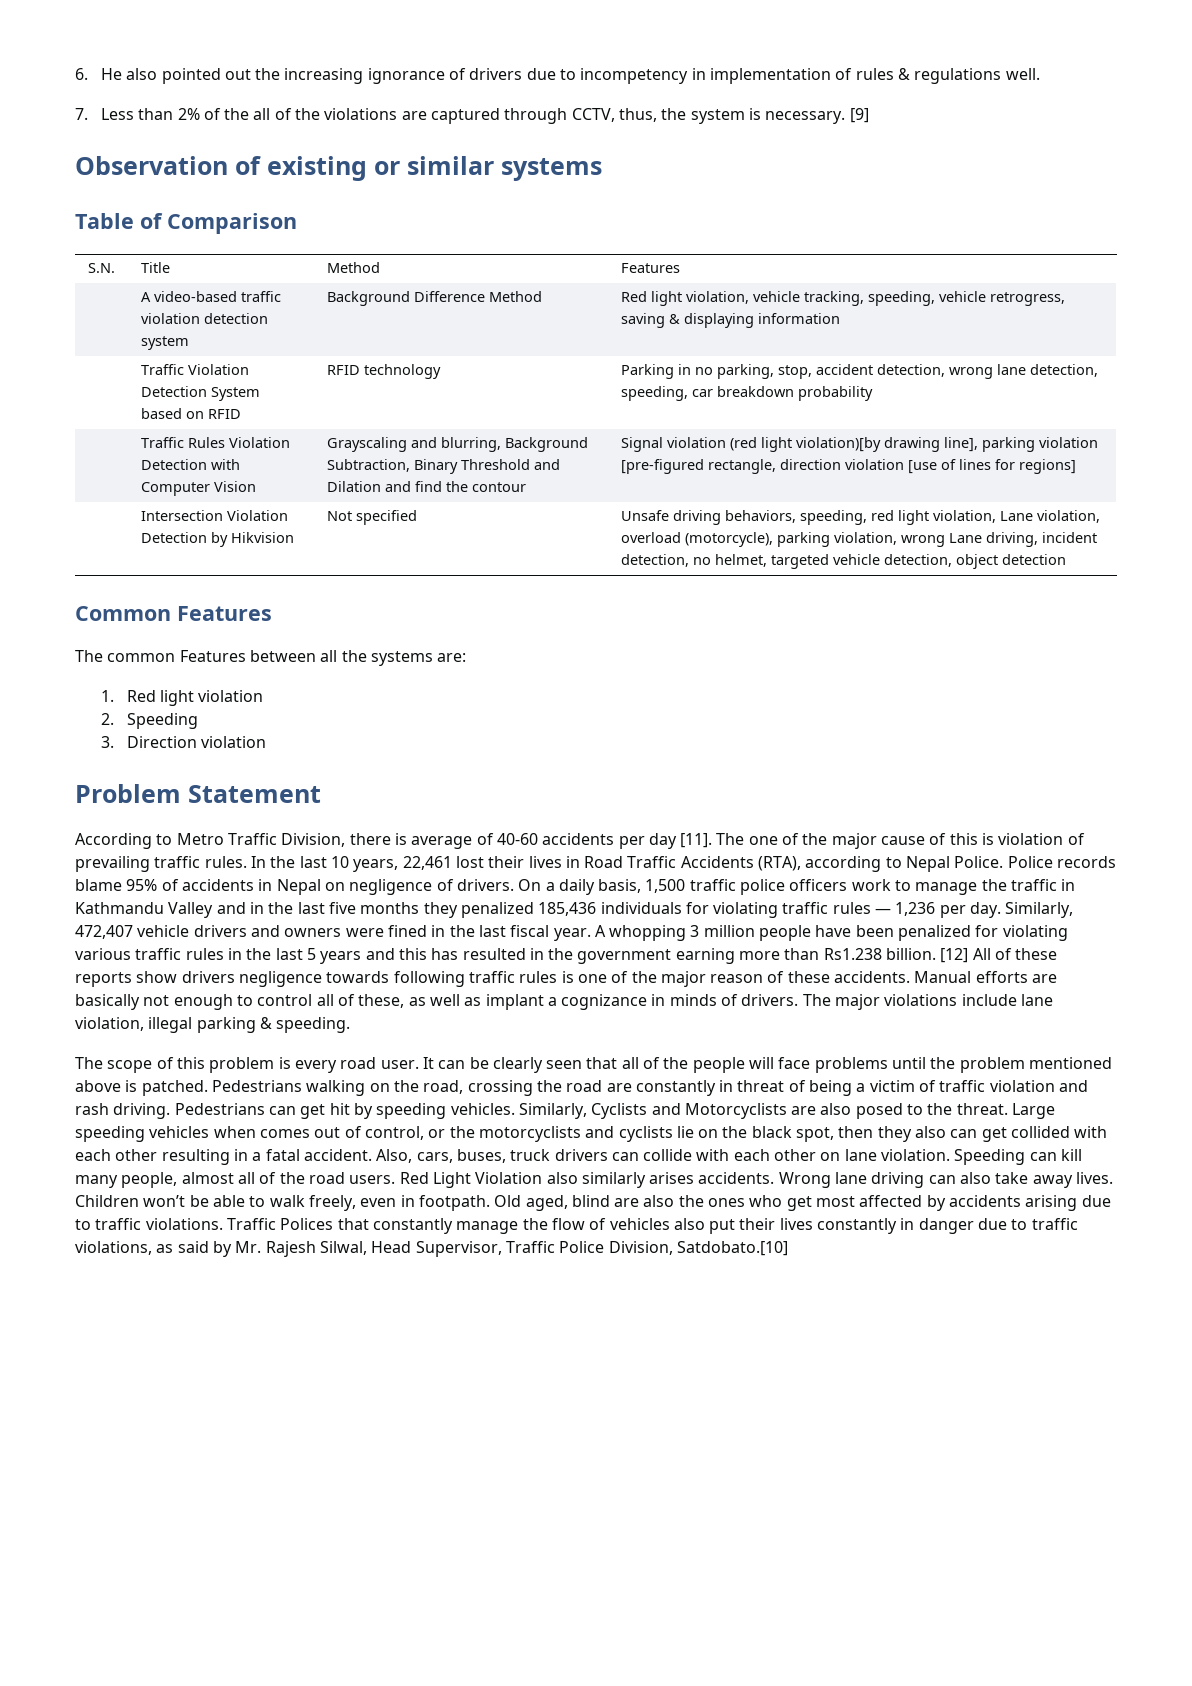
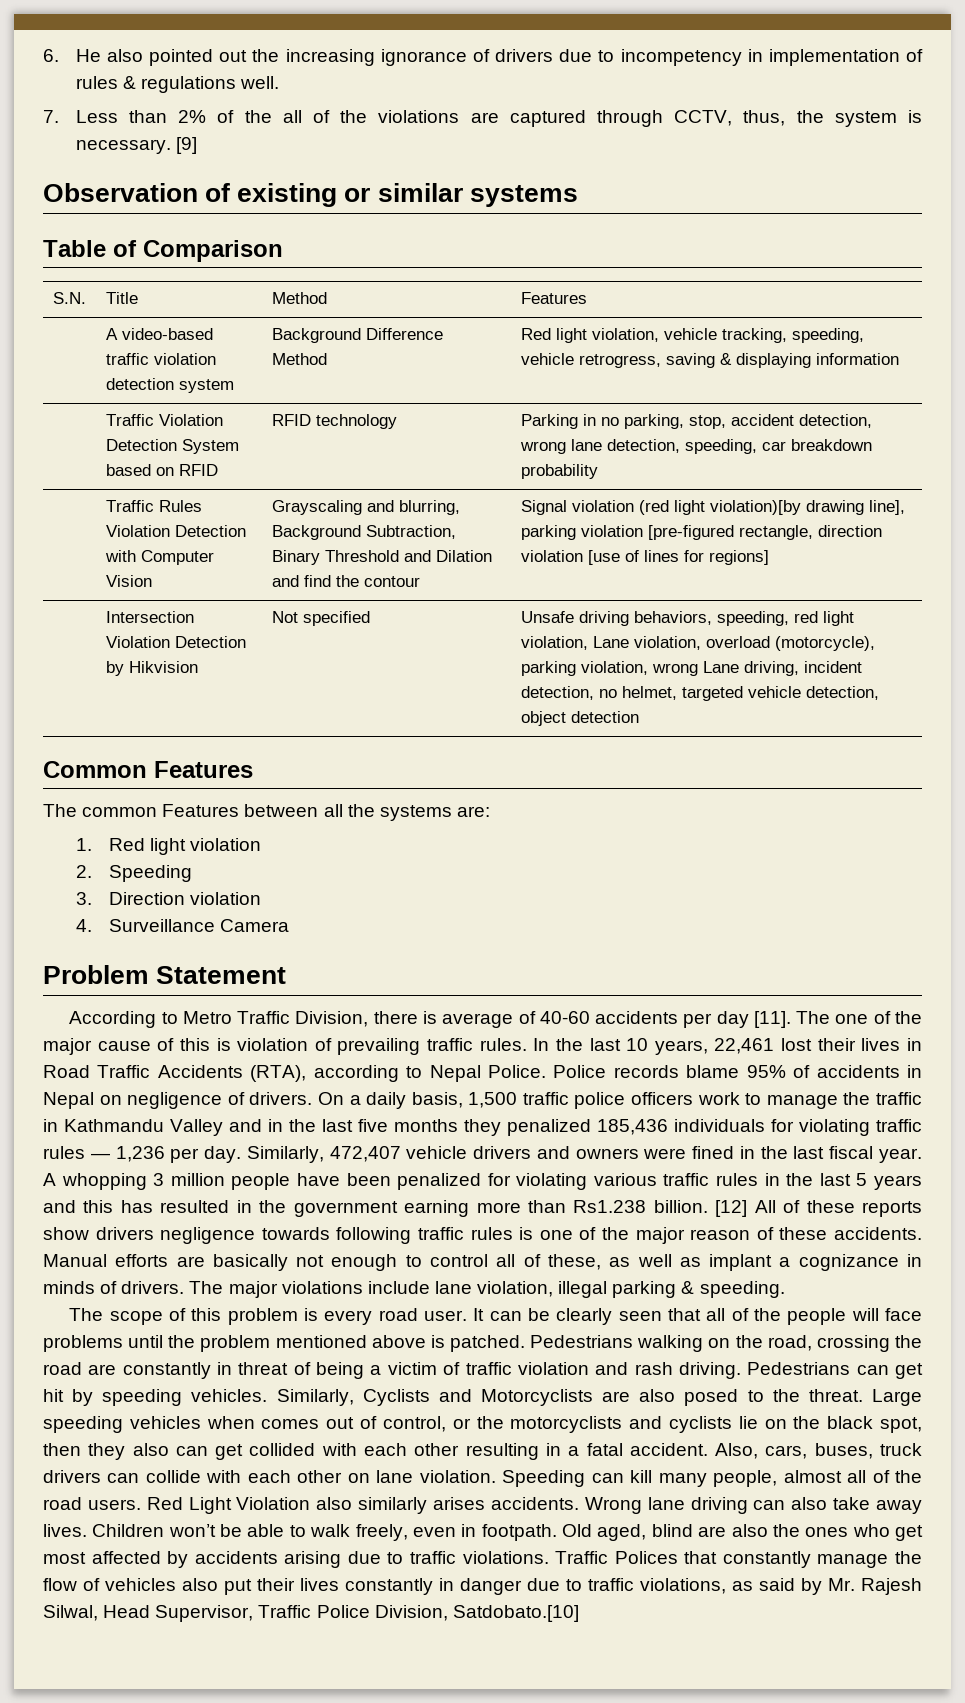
+ 4. Surveillance Camera

